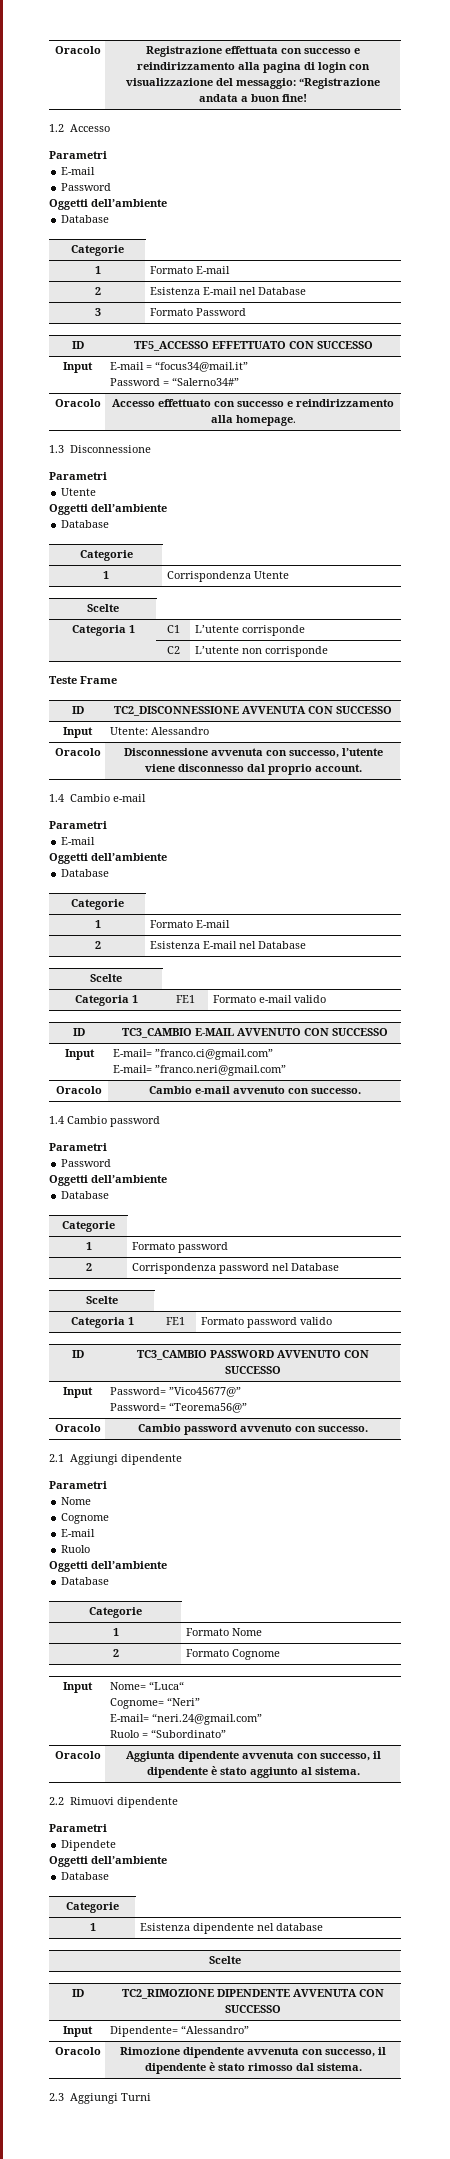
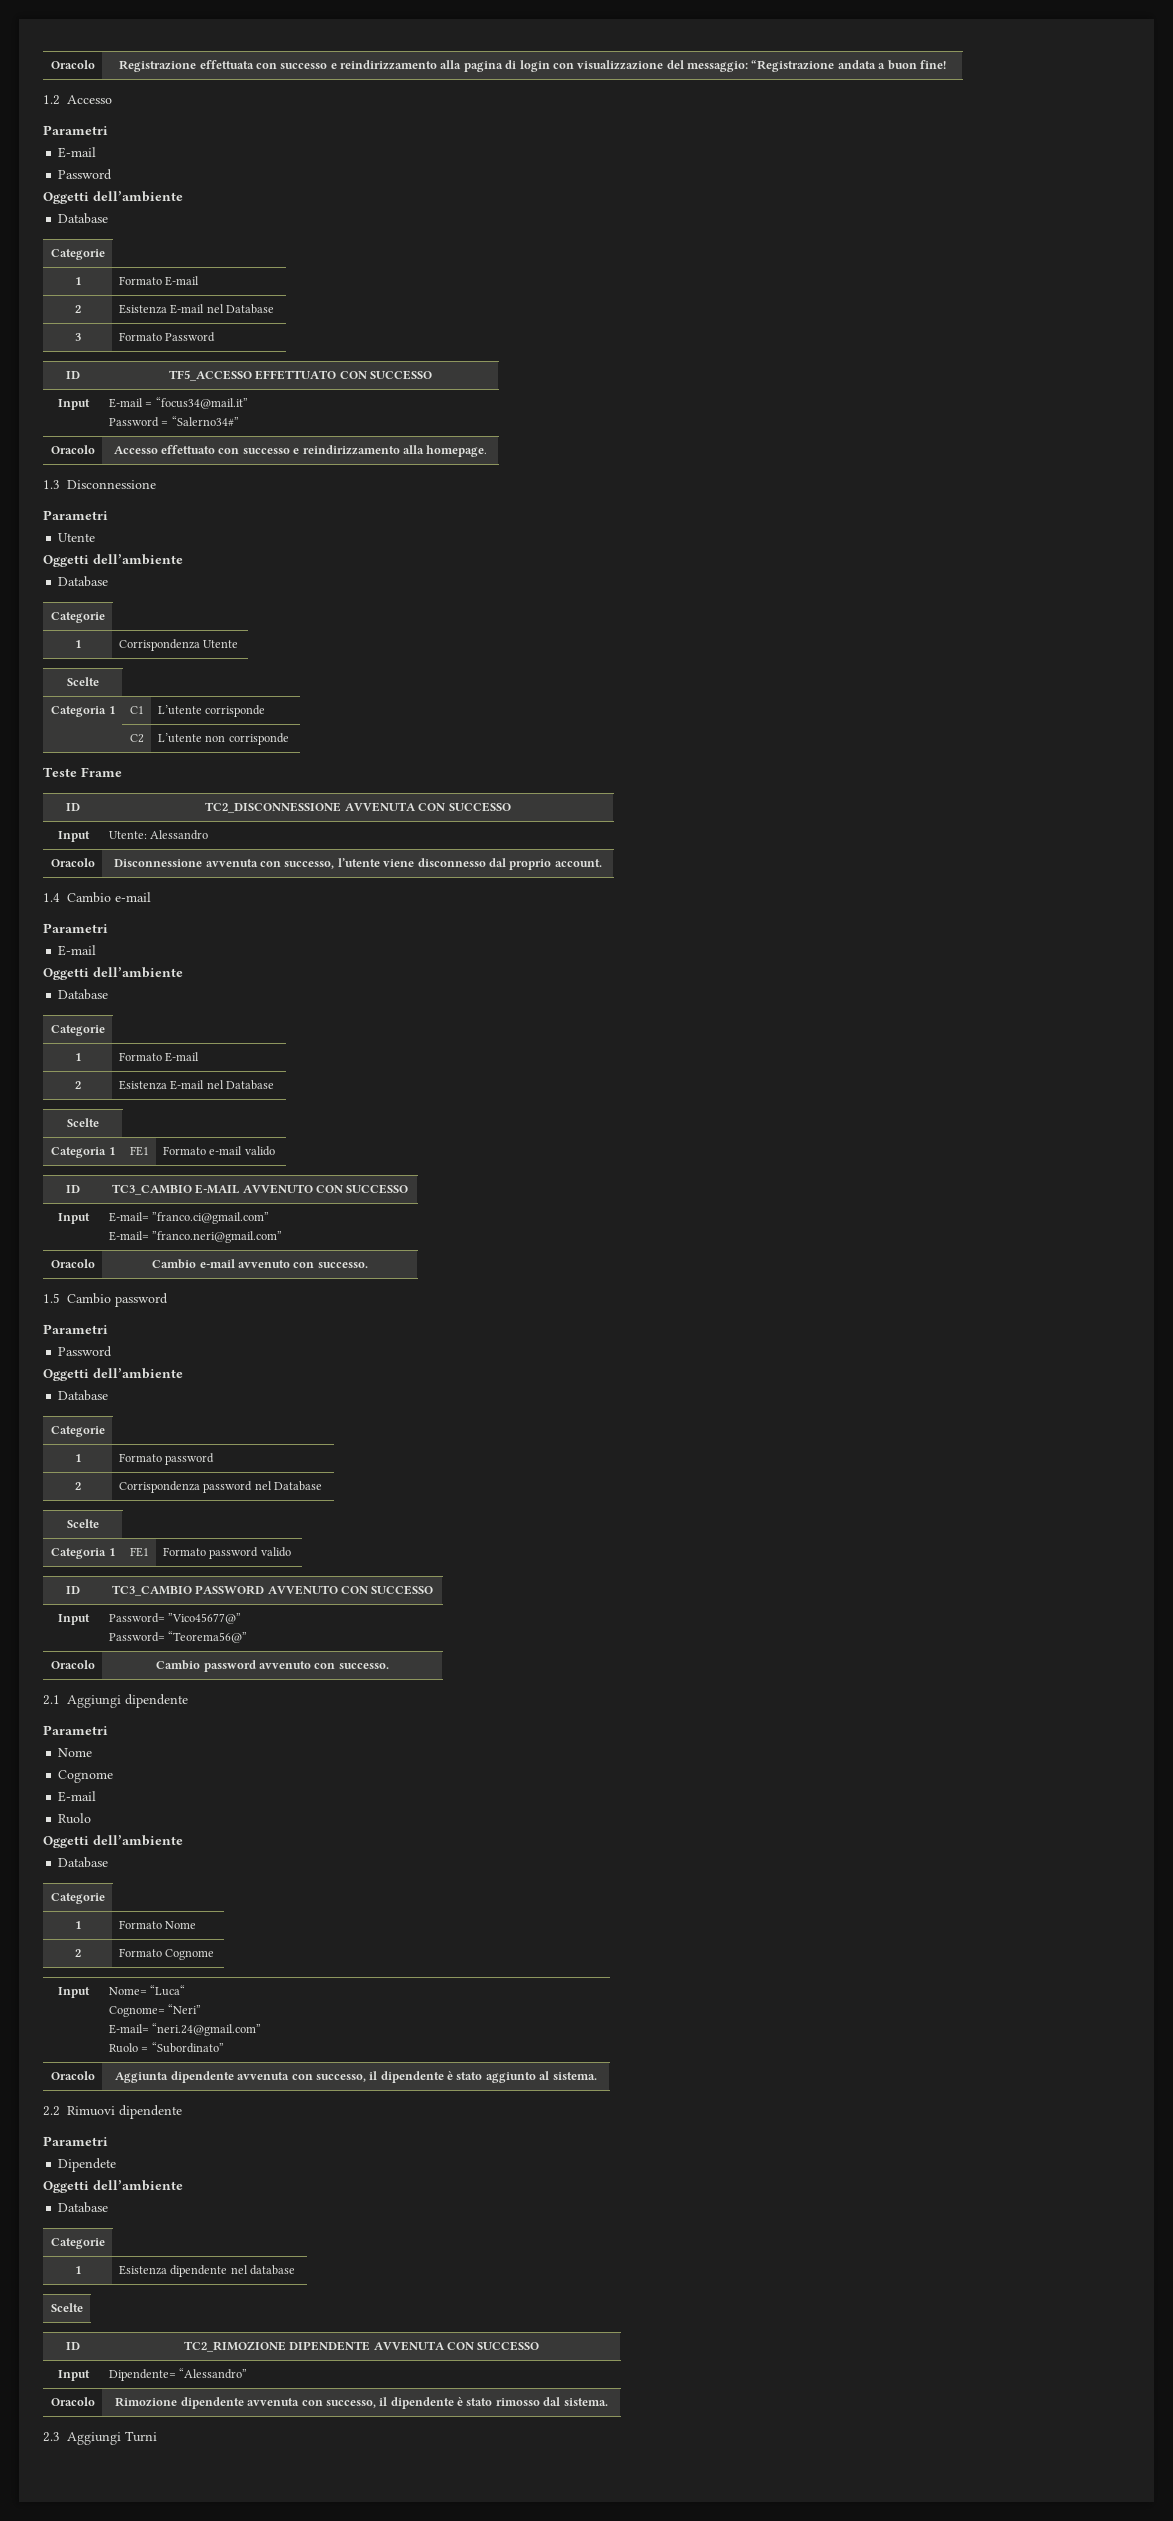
- 1.4 Cambio password
+ 1.5 Cambio password

